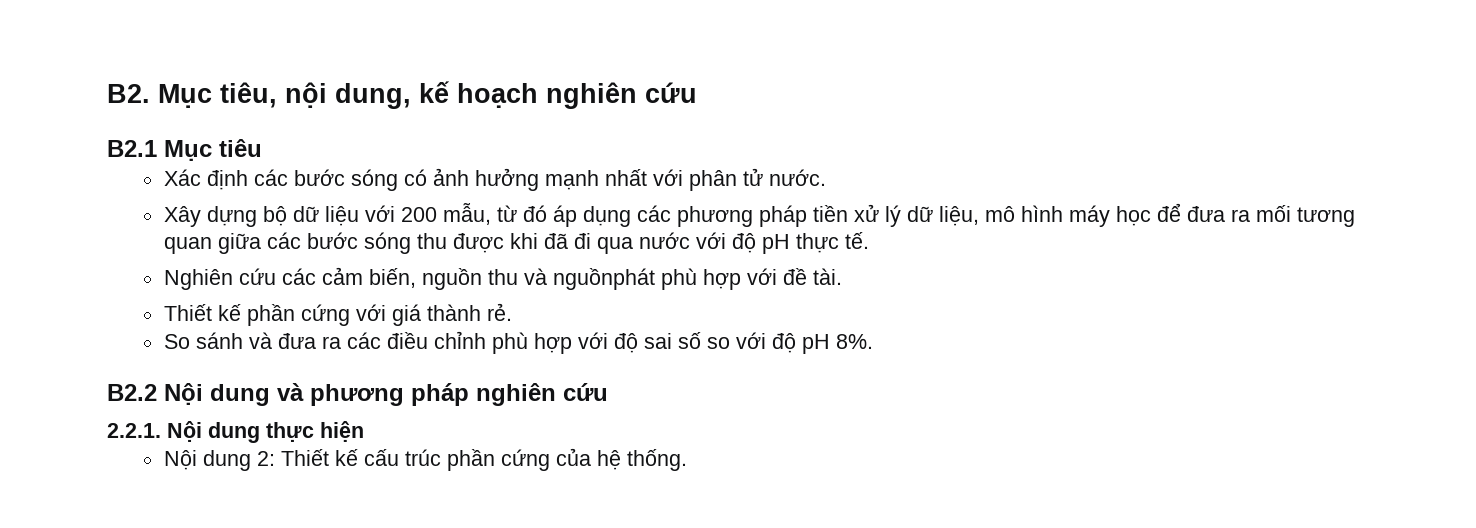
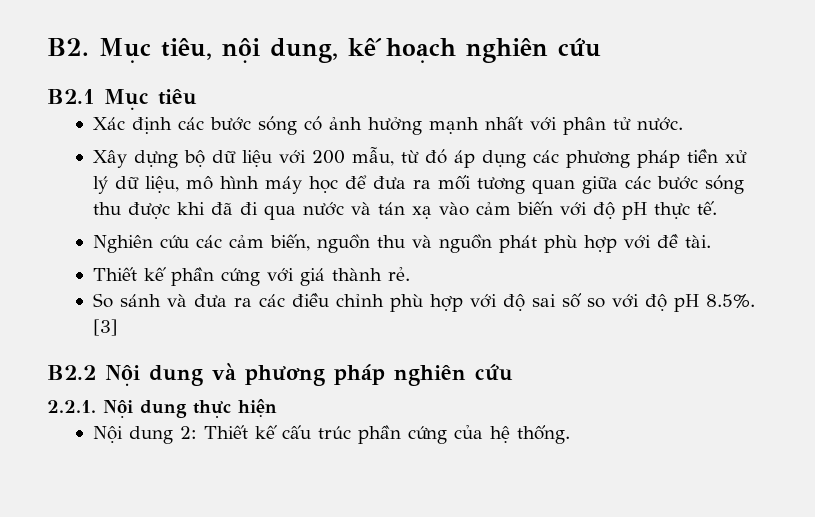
- Xây dựng bộ dữ liệu với 200 mẫu, từ đó áp dụng các phương pháp tiền xử lý dữ liệu, mô hình máy học để đưa ra mối tương quan giữa các bước sóng thu được khi đã đi qua nước với độ pH thực tế.
+ Xây dựng bộ dữ liệu với 200 mẫu, từ đó áp dụng các phương pháp tiền xử lý dữ liệu, mô hình máy học để đưa ra mối tương quan giữa các bước sóng thu được khi đã đi qua nước và tán xạ vào cảm biến với độ pH thực tế.
- Nghiên cứu các cảm biến, nguồn thu và nguồnphát phù hợp với đề tài.
+ Nghiên cứu các cảm biến, nguồn thu và nguồn phát phù hợp với đề tài.
- So sánh và đưa ra các điều chỉnh phù hợp với độ sai số so với độ pH 8%.
+ So sánh và đưa ra các điều chỉnh phù hợp với độ sai số so với độ pH 8.5%. [3]

